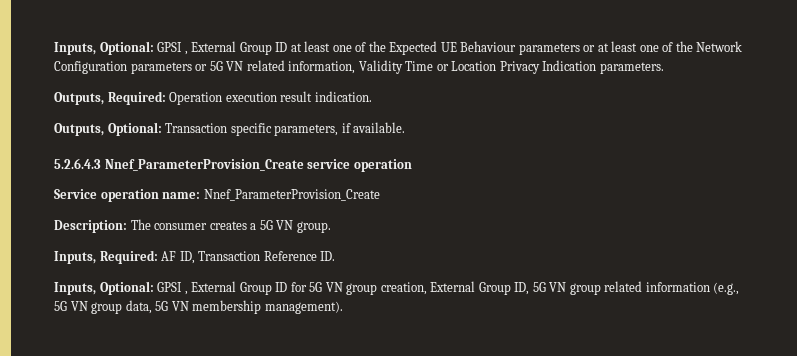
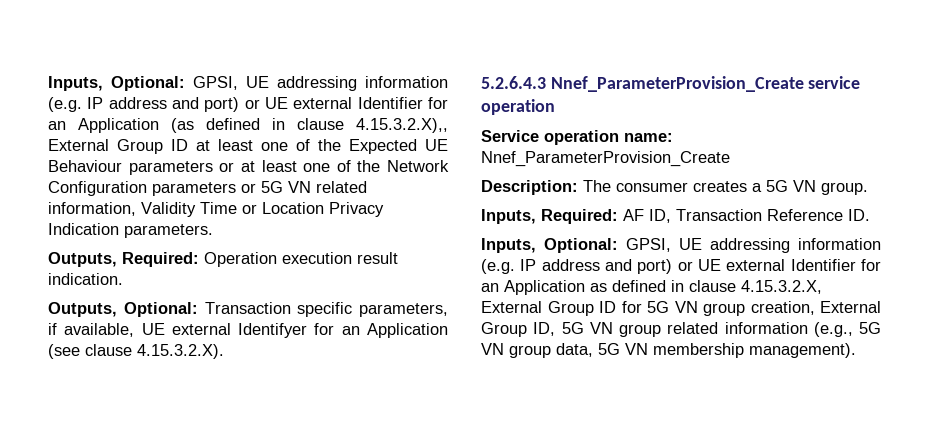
- Inputs, Optional: GPSI , External Group ID at least one of the Expected UE Behaviour parameters or at least one of the Network Configuration parameters or 5G VN related information, Validity Time or Location Privacy Indication parameters.
+ Inputs, Optional: GPSI, UE addressing information (e.g. IP address and port) or UE external Identifier for an Application (as defined in clause 4.15.3.2.X),, External Group ID at least one of the Expected UE Behaviour parameters or at least one of the Network Configuration parameters or 5G VN related information, Validity Time or Location Privacy Indication parameters.
- Outputs, Optional: Transaction specific parameters, if available.
+ Outputs, Optional: Transaction specific parameters, if available, UE external Identifyer for an Application (see clause 4.15.3.2.X).
- Inputs, Optional: GPSI , External Group ID for 5G VN group creation, External Group ID, 5G VN group related information (e.g., 5G VN group data, 5G VN membership management).
+ Inputs, Optional: GPSI, UE addressing information (e.g. IP address and port) or UE external Identifier for an Application as defined in clause 4.15.3.2.X, External Group ID for 5G VN group creation, External Group ID, 5G VN group related information (e.g., 5G VN group data, 5G VN membership management).

